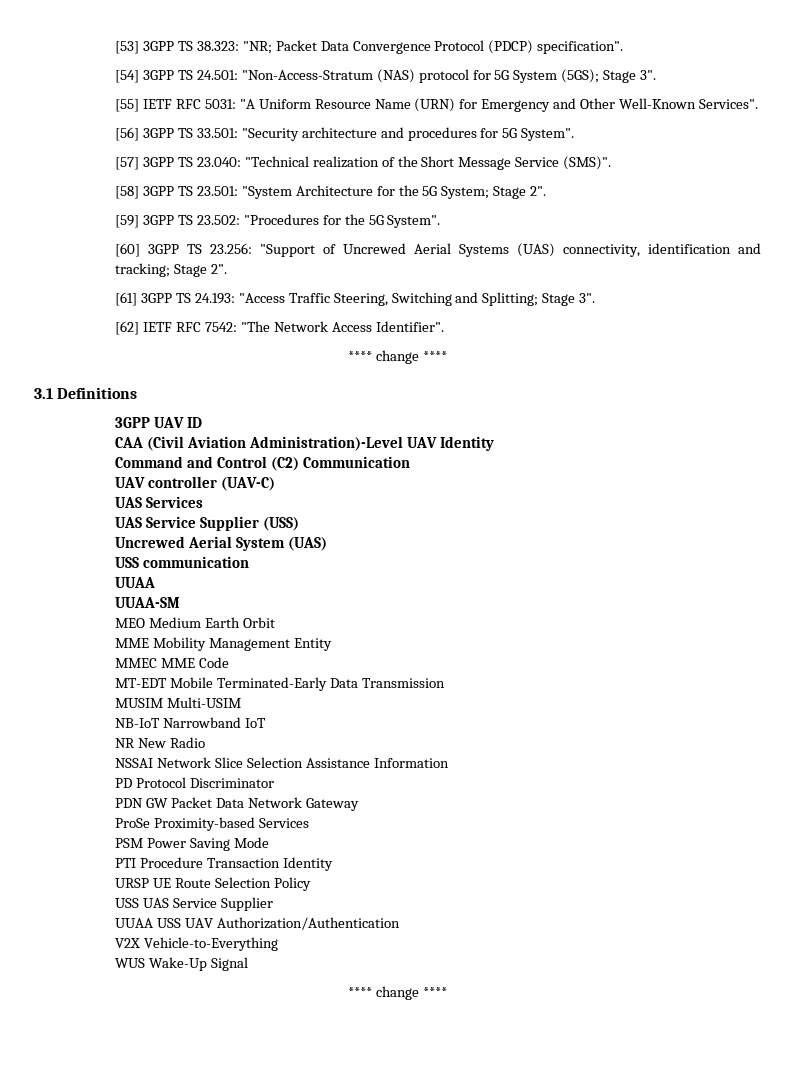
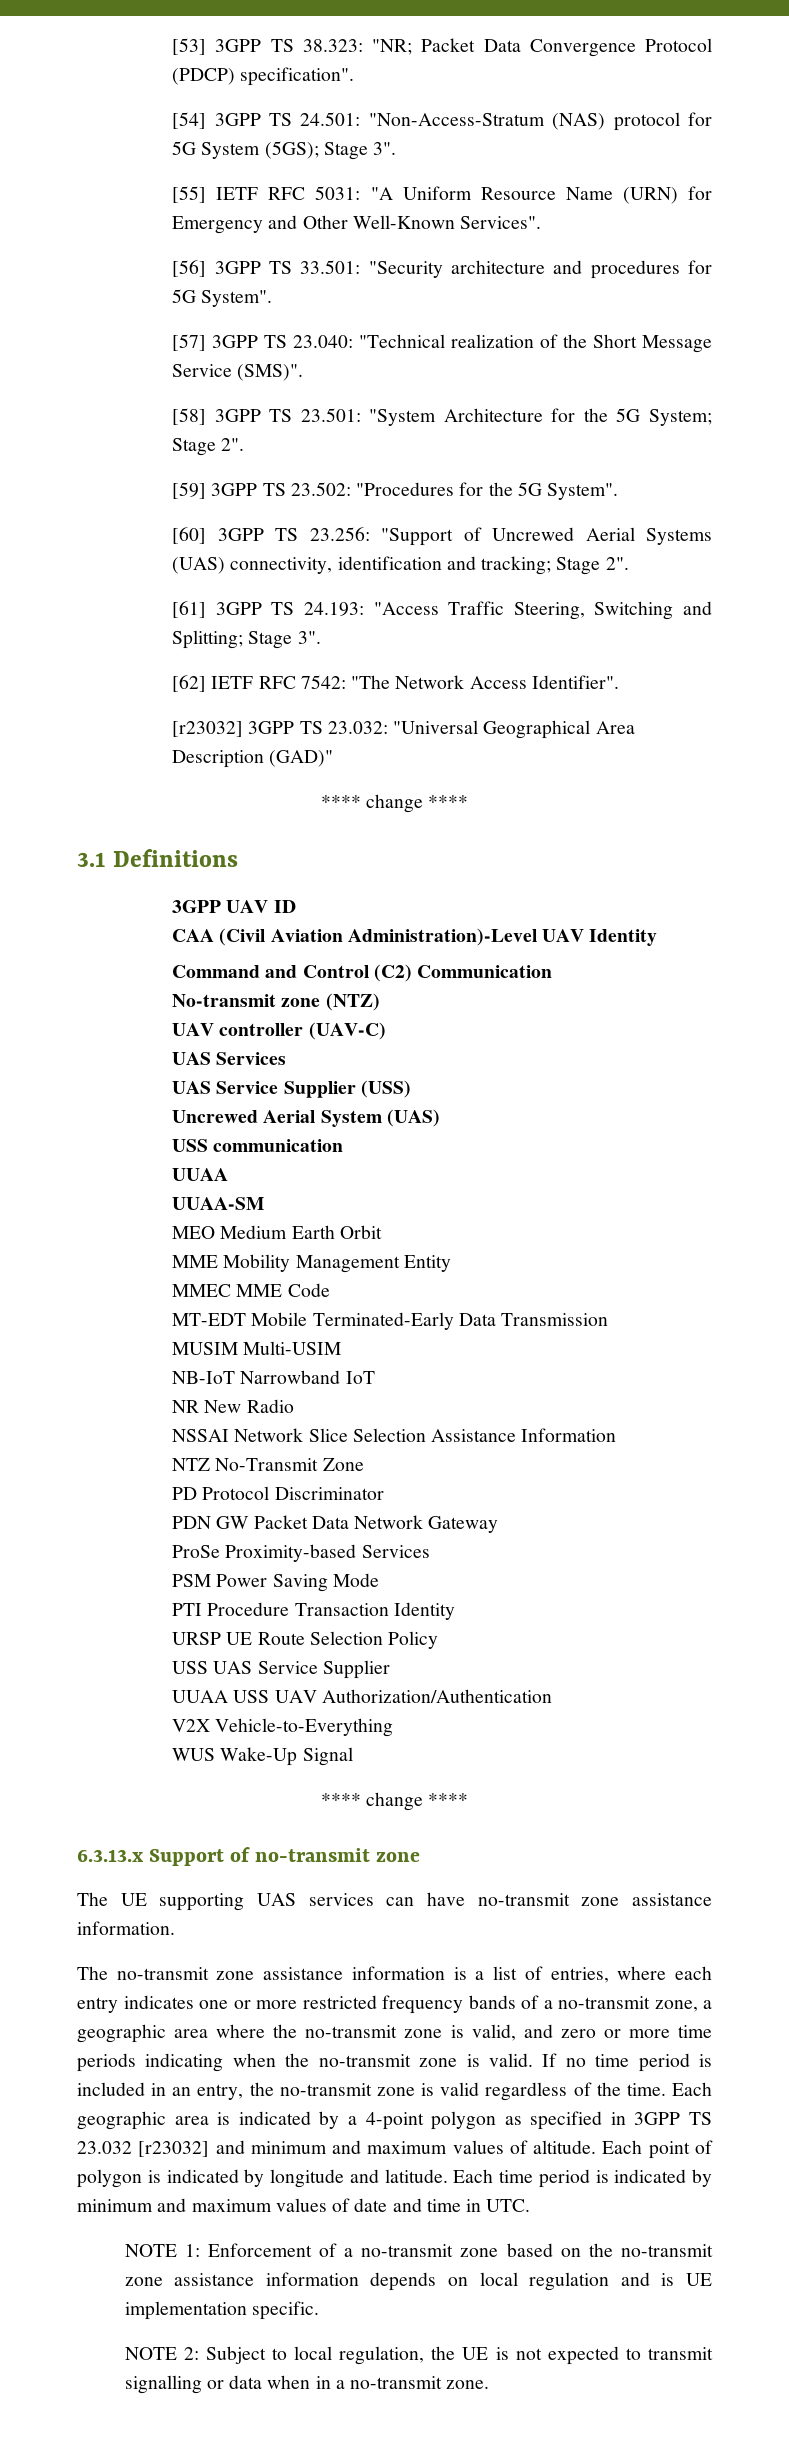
+ [r23032] 3GPP TS 23.032: "Universal Geographical Area Description (GAD)"
+ No-transmit zone (NTZ)
+ NTZ No-Transmit Zone
+ 6.3.13.x Support of no-transmit zone
+ The UE supporting UAS services can have no-transmit zone assistance information.
+ The no-transmit zone assistance information is a list of entries, where each entry indicates one or more restricted frequency bands of a no-transmit zone, a geographic area where the no-transmit zone is valid, and zero or more time periods indicating when the no-transmit zone is valid. If no time period is included in an entry, the no-transmit zone is valid regardless of the time. Each geographic area is indicated by a 4-point polygon as specified in 3GPP TS 23.032 [r23032] and minimum and maximum values of altitude. Each point of polygon is indicated by longitude and latitude. Each time period is indicated by minimum and maximum values of date and time in UTC.
+ NOTE 1: Enforcement of a no-transmit zone based on the no-transmit zone assistance information depends on local regulation and is UE implementation specific.
+ NOTE 2: Subject to local regulation, the UE is not expected to transmit signalling or data when in a no-transmit zone.

